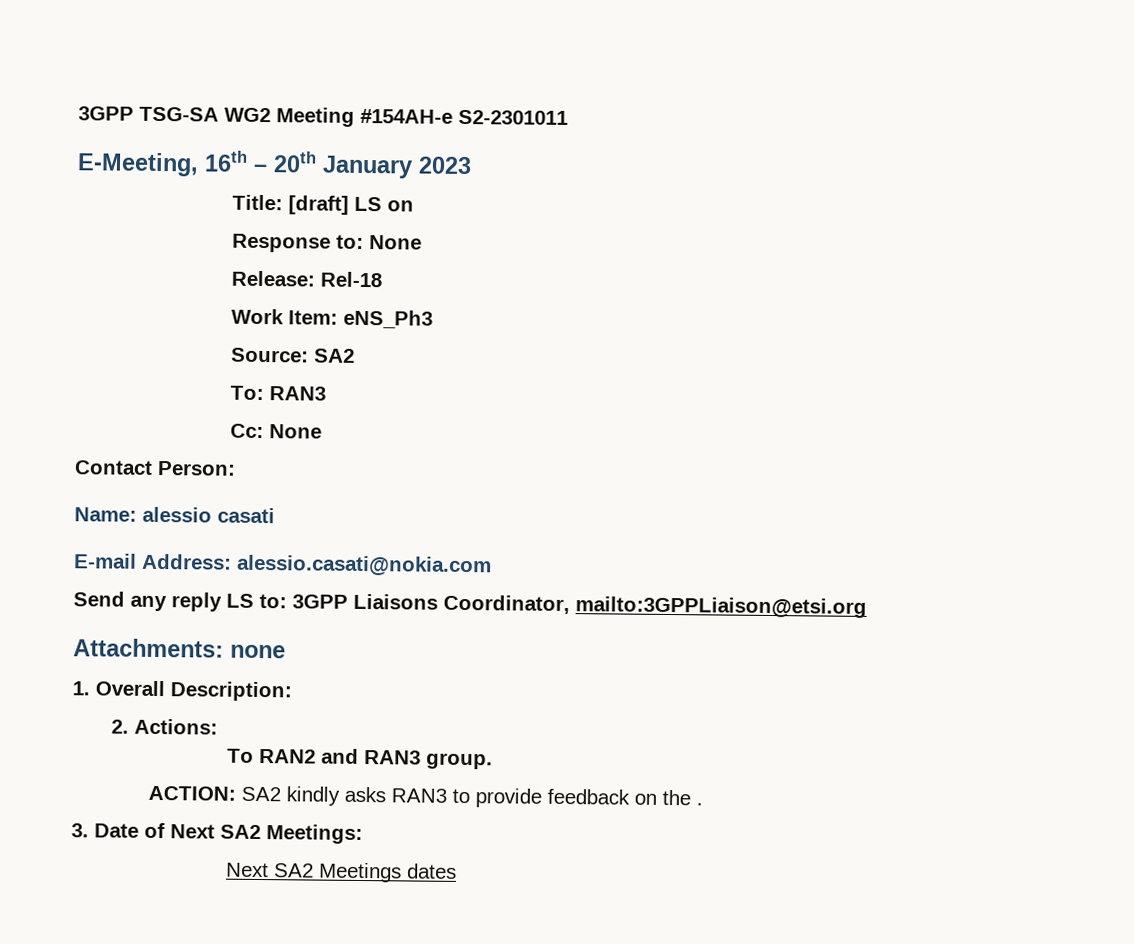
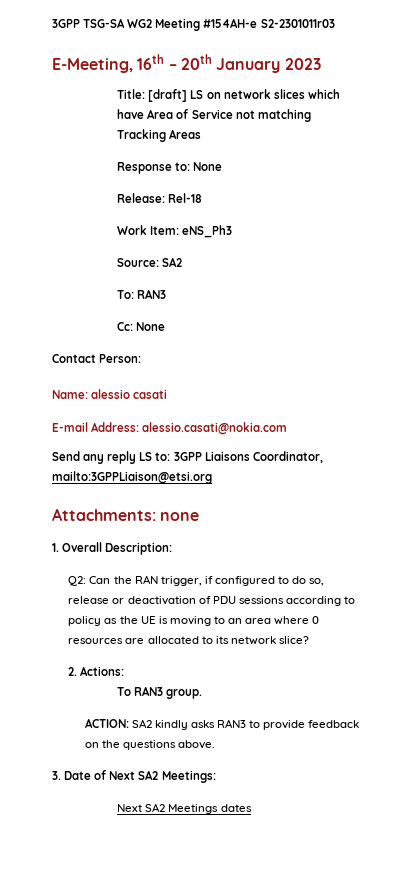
- 3GPP TSG-SA WG2 Meeting #154AH-e S2-2301011
+ 3GPP TSG-SA WG2 Meeting #154AH-e S2-2301011r03
- Title: [draft] LS on
+ Title: [draft] LS on network slices which have Area of Service not matching Tracking Areas
+ Q2: Can the RAN trigger, if configured to do so, release or deactivation of PDU sessions according to policy as the UE is moving to an area where 0 resources are allocated to its network slice?
- To RAN2 and RAN3 group.
+ To RAN3 group.
- ACTION: SA2 kindly asks RAN3 to provide feedback on the .
+ ACTION: SA2 kindly asks RAN3 to provide feedback on the questions above.

